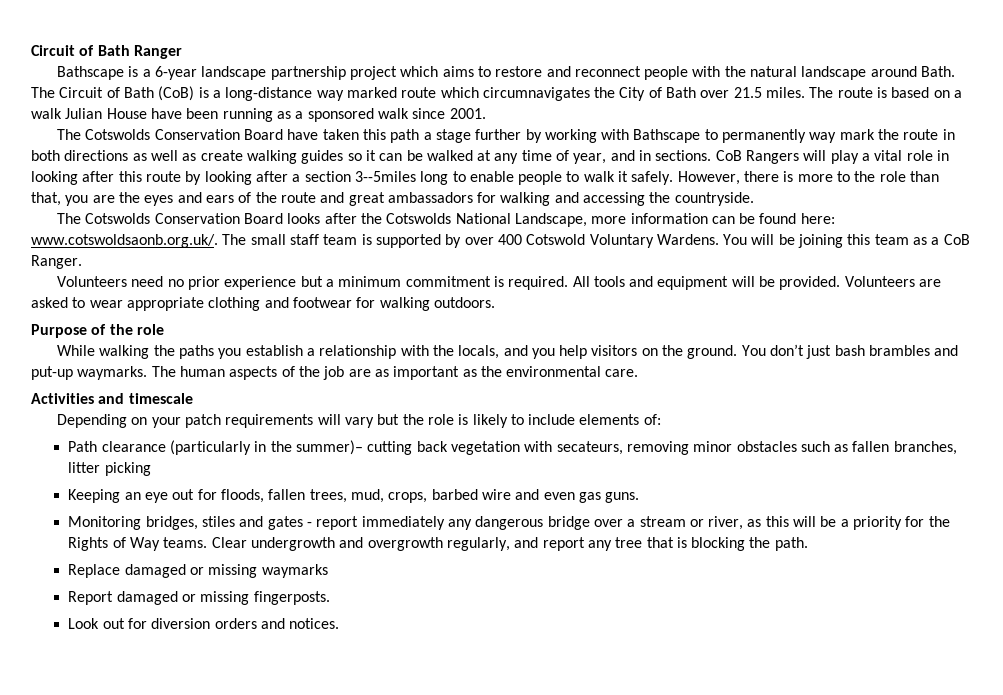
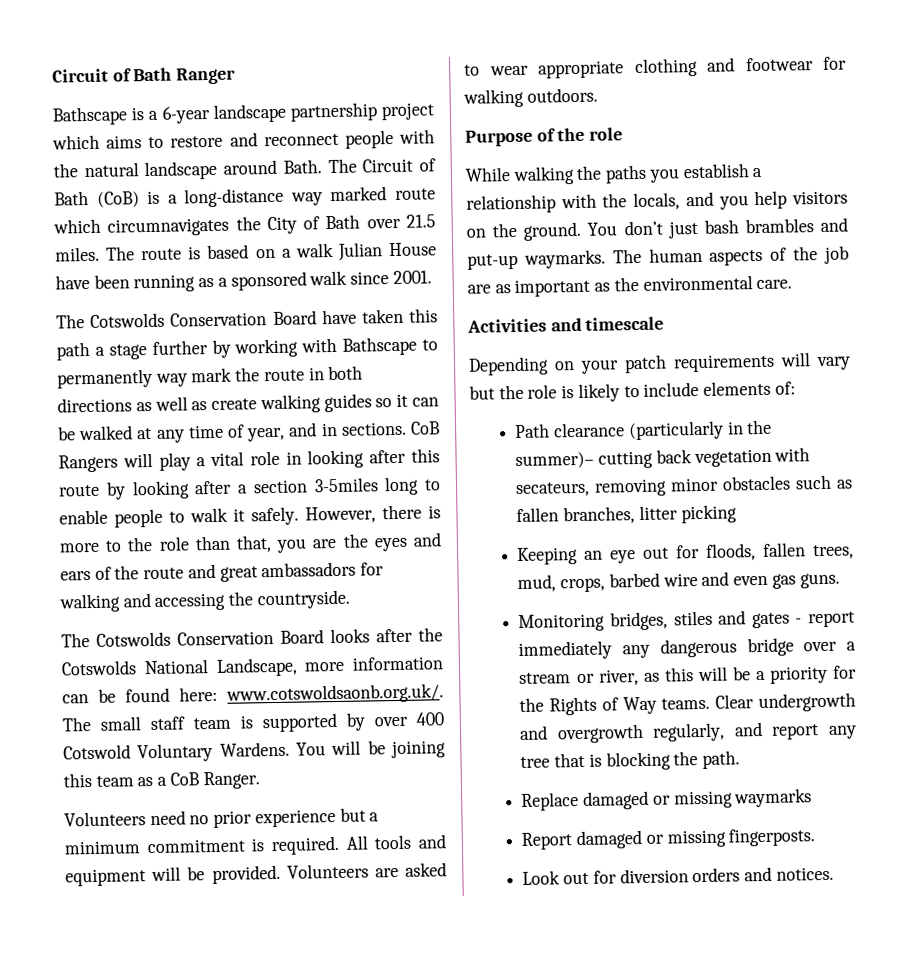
- CoB Rangers will play a vital role in looking after this route by looking after a section 3--5miles long to enable people to walk it safely.
+ CoB Rangers will play a vital role in looking after this route by looking after a section 3-5miles long to enable people to walk it safely.

